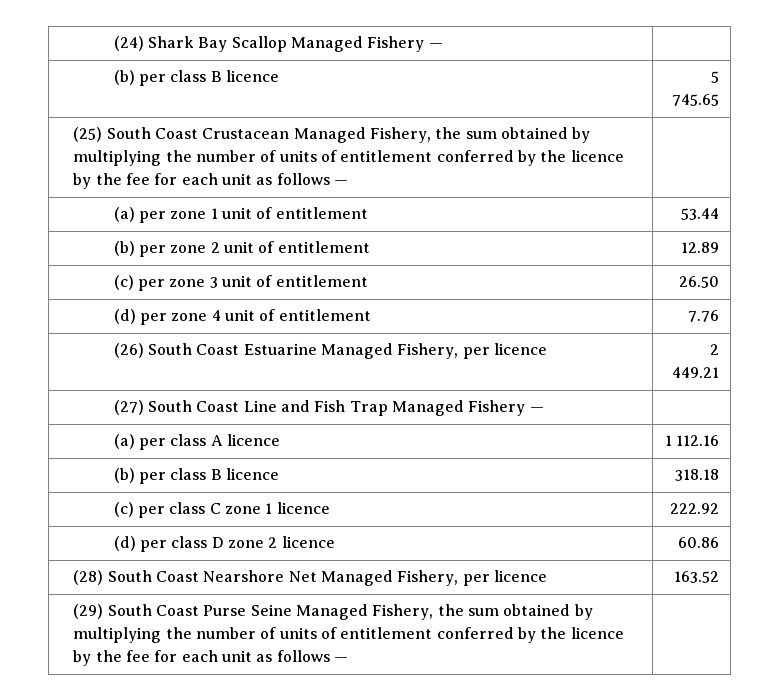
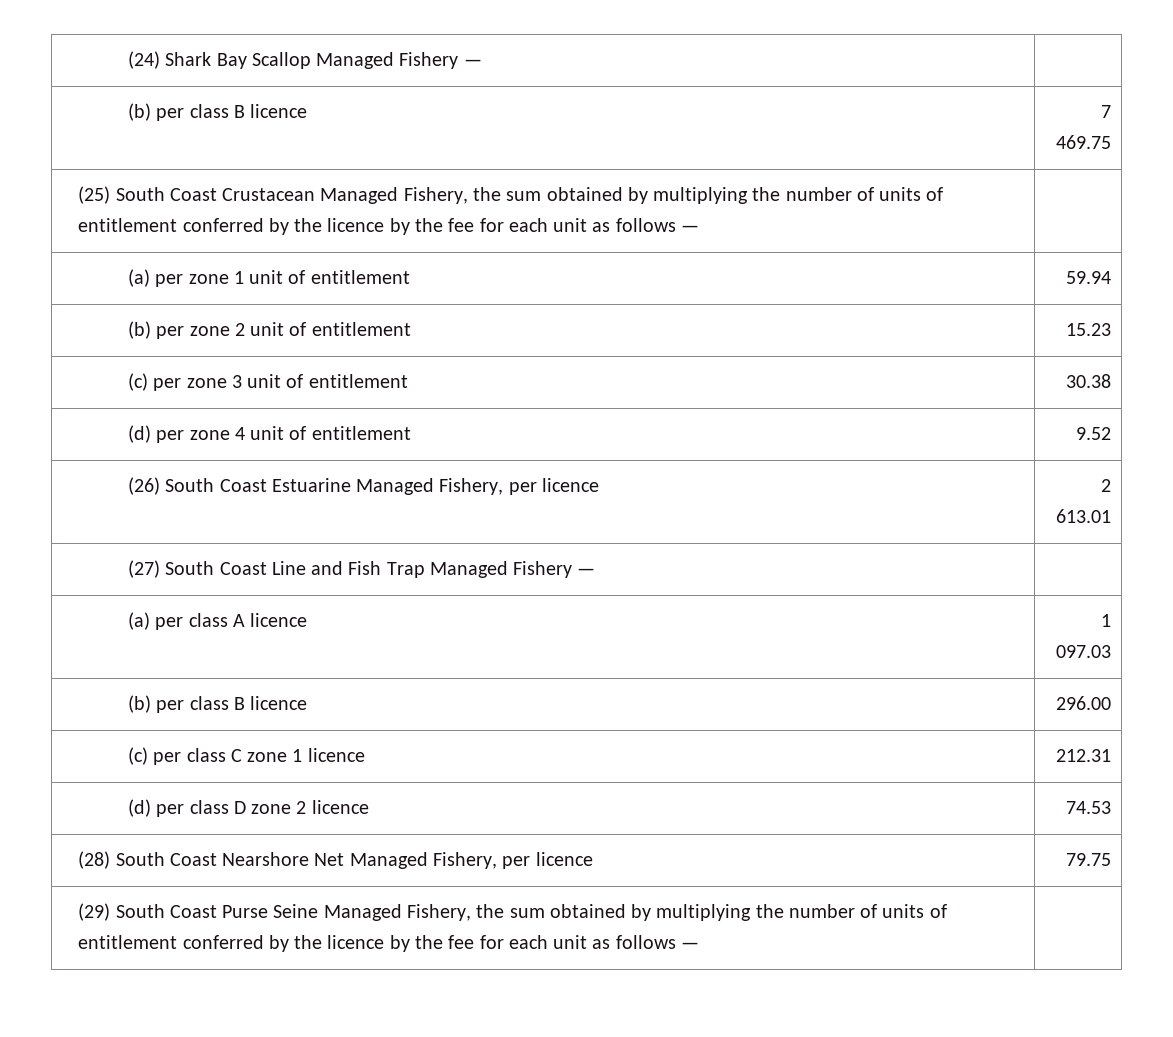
- (b) per class B licence | 5 745.65
+ (b) per class B licence | 7 469.75
- (a) per zone 1 unit of entitlement | 53.44
+ (a) per zone 1 unit of entitlement | 59.94
- (b) per zone 2 unit of entitlement | 12.89
+ (b) per zone 2 unit of entitlement | 15.23
- (c) per zone 3 unit of entitlement | 26.50
+ (c) per zone 3 unit of entitlement | 30.38
- (d) per zone 4 unit of entitlement | 7.76
+ (d) per zone 4 unit of entitlement | 9.52
- (26) South Coast Estuarine Managed Fishery, per licence | 2 449.21
+ (26) South Coast Estuarine Managed Fishery, per licence | 2 613.01
- (a) per class A licence | 1 112.16
- (b) per class B licence | 318.18
+ (a) per class A licence | 1 097.03
+ (b) per class B licence | 296.00
- (c) per class C zone 1 licence | 222.92
+ (c) per class C zone 1 licence | 212.31
- (d) per class D zone 2 licence | 60.86
+ (d) per class D zone 2 licence | 74.53
- (28) South Coast Nearshore Net Managed Fishery, per licence | 163.52
+ (28) South Coast Nearshore Net Managed Fishery, per licence | 79.75

